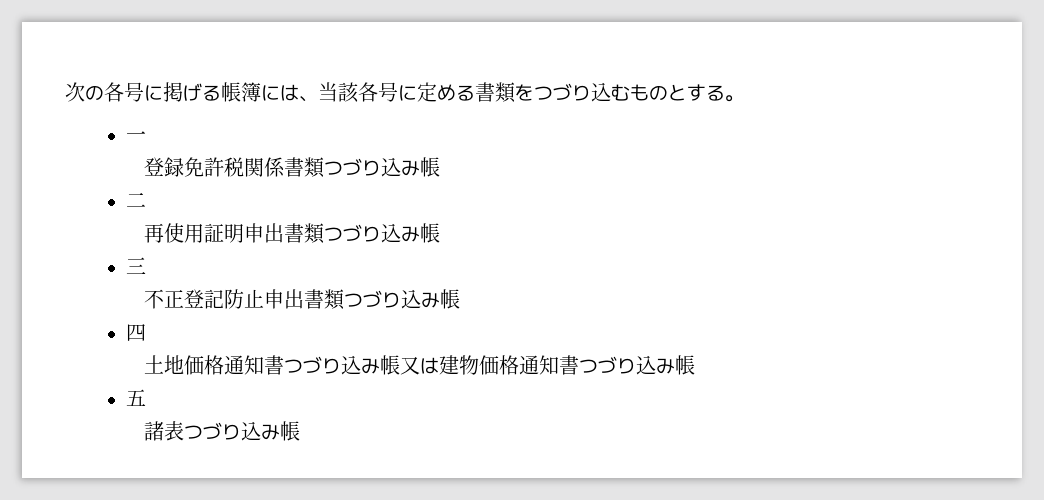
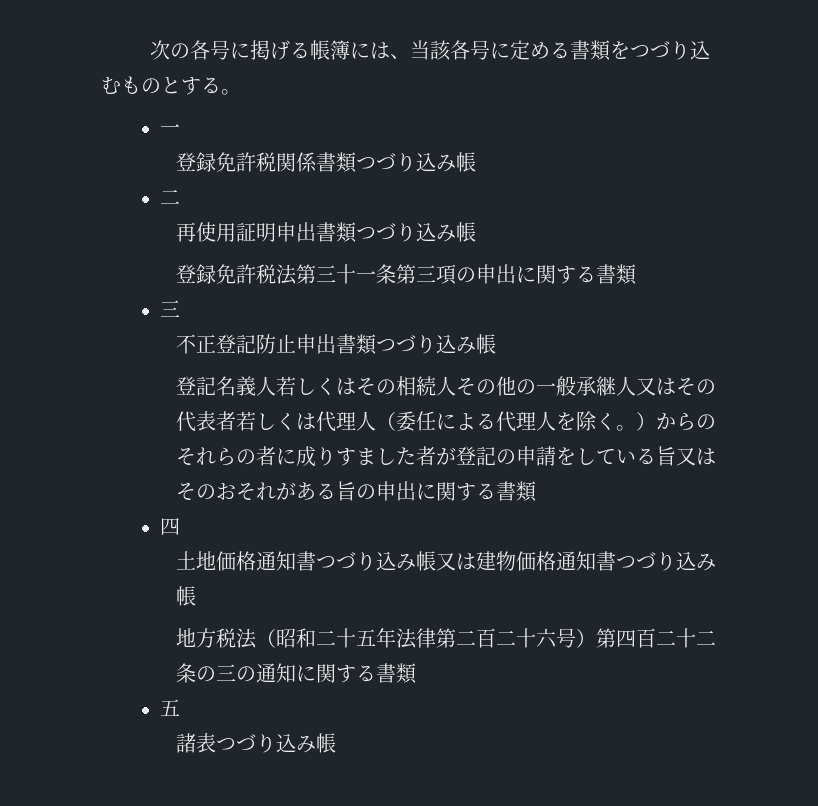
+ 登録免許税法第三十一条第三項の申出に関する書類
+ 登記名義人若しくはその相続人その他の一般承継人又はその代表者若しくは代理人（委任による代理人を除く。）からのそれらの者に成りすました者が登記の申請をしている旨又はそのおそれがある旨の申出に関する書類
+ 地方税法（昭和二十五年法律第二百二十六号）第四百二十二条の三の通知に関する書類

